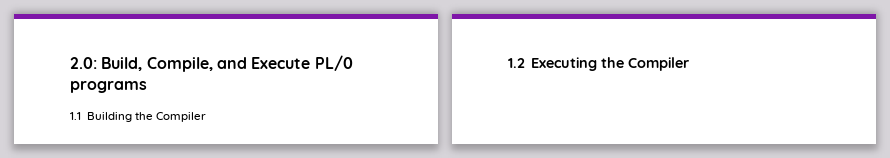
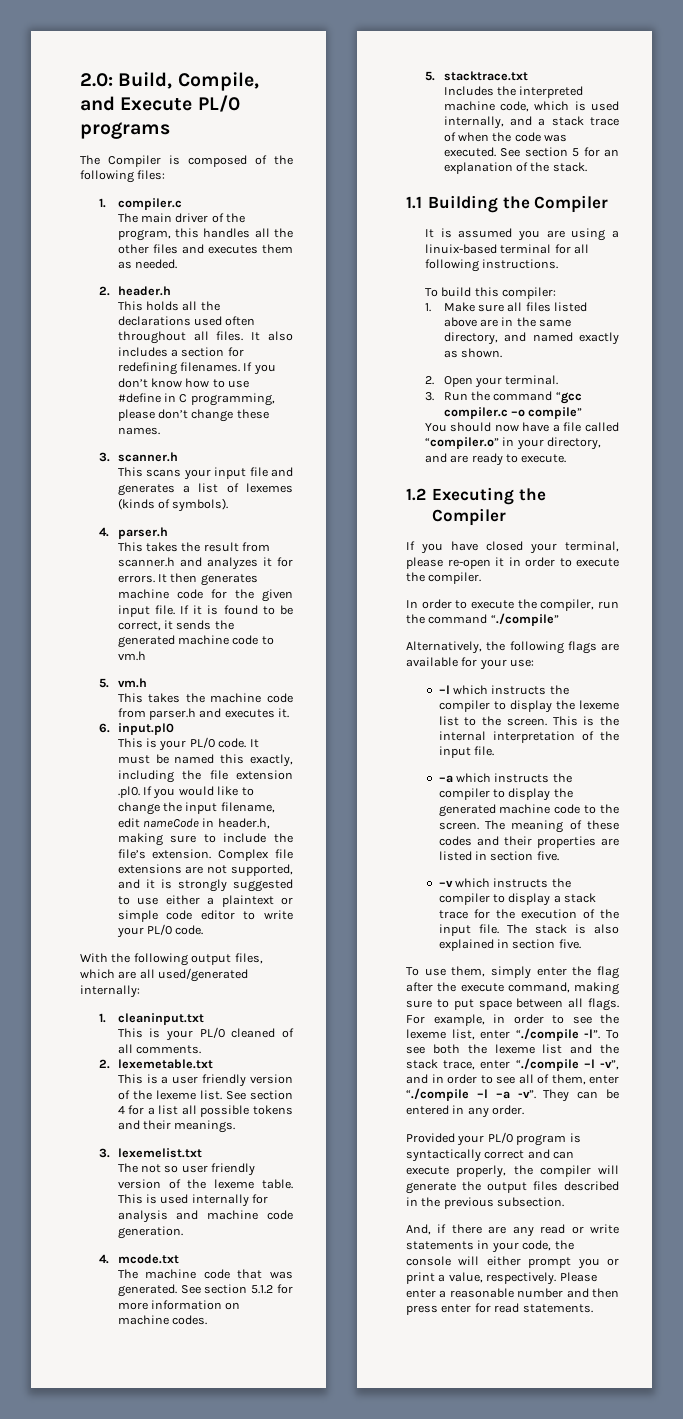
+ The Compiler is composed of the following files:
+ 1. compiler.c
+ The main driver of the program, this handles all the other files and executes them as needed.
+ 2. header.h
+ This holds all the declarations used often throughout all files. It also includes a section for redefining filenames. If you don’t know how to use #define in C programming, please don’t change these names.
+ 3. scanner.h
+ This scans your input file and generates a list of lexemes (kinds of symbols).
+ 4. parser.h
+ This takes the result from scanner.h and analyzes it for errors. It then generates machine code for the given input file. If it is found to be correct, it sends the generated machine code to vm.h
+ 5. vm.h
+ This takes the machine code from parser.h and executes it.
+ 6. input.pl0
+ This is your PL/0 code. It must be named this exactly, including the file extension .pl0. If you would like to change the input filename, edit nameCode in header.h, making sure to include the file’s extension. Complex file extensions are not supported, and it is strongly suggested to use either a plaintext or simple code editor to write your PL/0 code.
+ With the following output files, which are all used/generated internally:
+ 1. cleaninput.txt
+ This is your PL/0 cleaned of all comments.
+ 2. lexemetable.txt
+ This is a user friendly version of the lexeme list. See section 4 for a list all possible tokens and their meanings.
+ 3. lexemelist.txt
+ The not so user friendly version of the lexeme table. This is used internally for analysis and machine code generation.
+ 4. mcode.txt
+ The machine code that was generated. See section 5.1.2 for more information on machine codes.
+ 5. stacktrace.txt
+ Includes the interpreted machine code, which is used internally, and a stack trace of when the code was executed. See section 5 for an explanation of the stack.
  1.1 Building the Compiler
+ It is assumed you are using a linuix-based terminal for all following instructions.
+ To build this compiler:
+ 1. Make sure all files listed above are in the same directory, and named exactly as shown.
+ 2. Open your terminal.
+ 3. Run the command “gcc compiler.c –o compile”
+ You should now have a file called “compiler.o” in your directory, and are ready to execute.
  1.2 Executing the Compiler
+ If you have closed your terminal, please re-open it in order to execute the compiler.
+ In order to execute the compiler, run the command “./compile”
+ Alternatively, the following flags are available for your use:
+ –l which instructs the compiler to display the lexeme list to the screen. This is the internal interpretation of the input file.
+ –a which instructs the compiler to display the generated machine code to the screen. The meaning of these codes and their properties are listed in section five.
+ –v which instructs the compiler to display a stack trace for the execution of the input file. The stack is also explained in section five.
+ To use them, simply enter the flag after the execute command, making sure to put space between all flags. For example, in order to see the lexeme list, enter “./compile -l”. To see both the lexeme list and the stack trace, enter “./compile –l -v”, and in order to see all of them, enter “./compile –l –a -v”. They can be entered in any order.
+ Provided your PL/0 program is syntactically correct and can execute properly, the compiler will generate the output files described in the previous subsection.
+ And, if there are any read or write statements in your code, the console will either prompt you or print a value, respectively. Please enter a reasonable number and then press enter for read statements.

